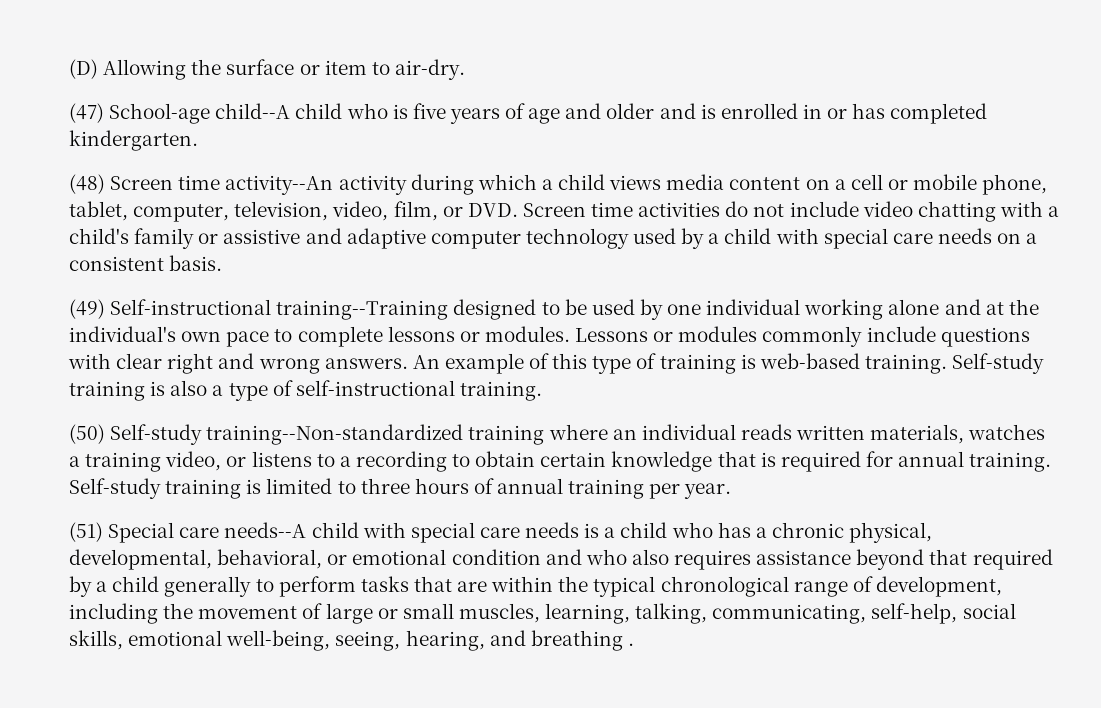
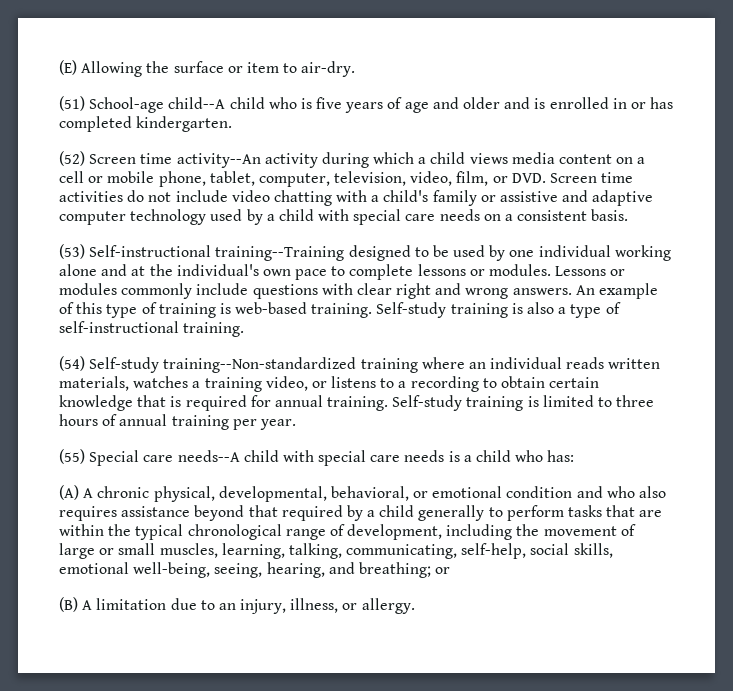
- (D) Allowing the surface or item to air-dry.
+ (E) Allowing the surface or item to air-dry.
- (47) School-age child--A child who is five years of age and older and is enrolled in or has completed kindergarten.
+ (51) School-age child--A child who is five years of age and older and is enrolled in or has completed kindergarten.
- (48) Screen time activity--An activity during which a child views media content on a cell or mobile phone, tablet, computer, television, video, film, or DVD. Screen time activities do not include video chatting with a child's family or assistive and adaptive computer technology used by a child with special care needs on a consistent basis.
+ (52) Screen time activity--An activity during which a child views media content on a cell or mobile phone, tablet, computer, television, video, film, or DVD. Screen time activities do not include video chatting with a child's family or assistive and adaptive computer technology used by a child with special care needs on a consistent basis.
- (49) Self-instructional training--Training designed to be used by one individual working alone and at the individual's own pace to complete lessons or modules.
+ (53) Self-instructional training--Training designed to be used by one individual working alone and at the individual's own pace to complete lessons or modules.
- (50) Self-study training--Non-standardized training where an individual reads written materials, watches a training video, or listens to a recording to obtain certain knowledge that is required for annual training.
+ (54) Self-study training--Non-standardized training where an individual reads written materials, watches a training video, or listens to a recording to obtain certain knowledge that is required for annual training.
- (51) Special care needs--A child with special care needs is a child who has a chronic physical, developmental, behavioral, or emotional condition and who also requires assistance beyond that required by a child generally to perform tasks that are within the typical chronological range of development, including the movement of large or small muscles, learning, talking, communicating, self-help, social skills, emotional well-being, seeing, hearing, and breathing .
+ (55) Special care needs--A child with special care needs is a child who has:
+ (A) A chronic physical, developmental, behavioral, or emotional condition and who also requires assistance beyond that required by a child generally to perform tasks that are within the typical chronological range of development, including the movement of large or small muscles, learning, talking, communicating, self-help, social skills, emotional well-being, seeing, hearing, and breathing; or
+ (B) A limitation due to an injury, illness, or allergy.

